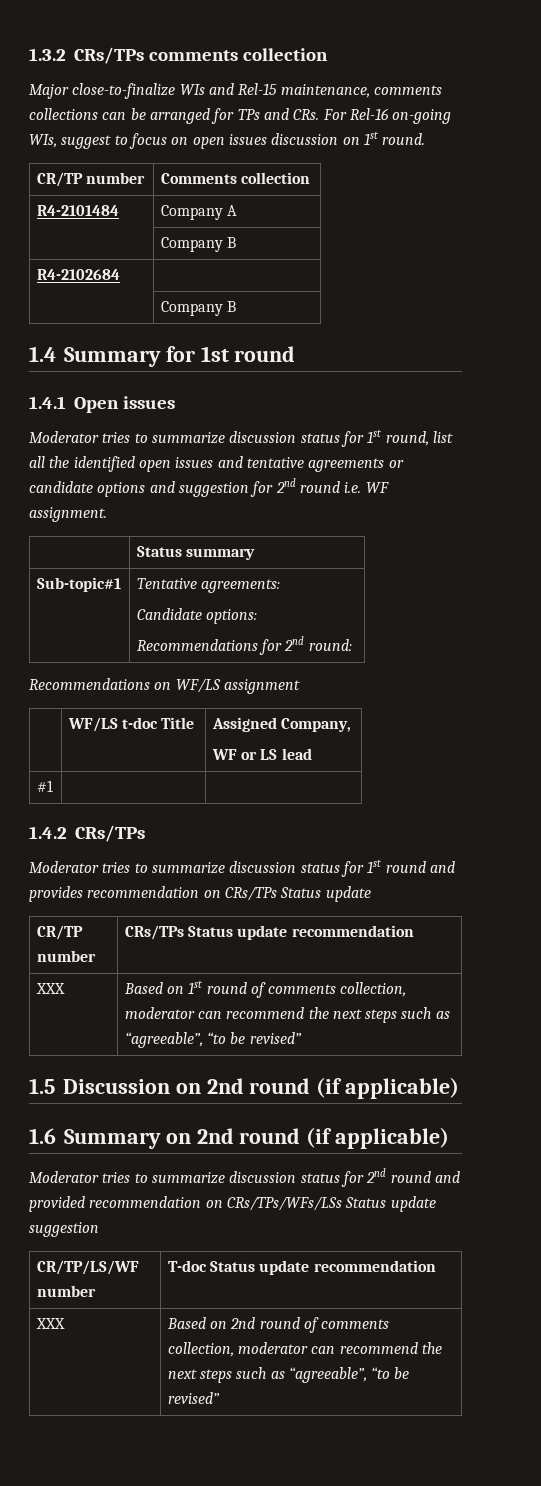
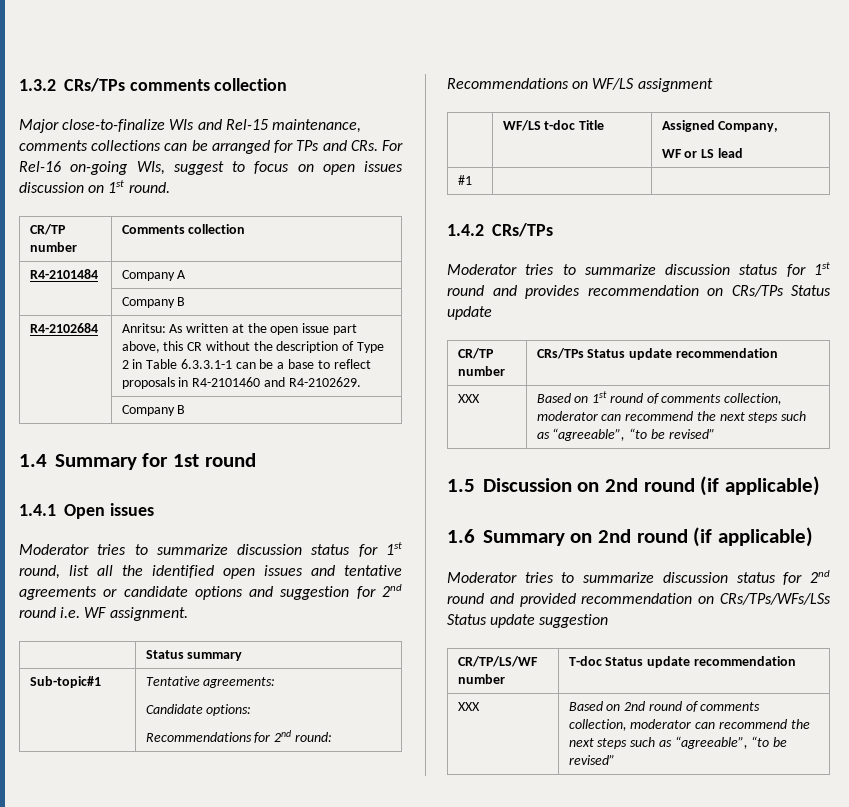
- R4-2102684 |
+ R4-2102684 | Anritsu: As written at the open issue part above, this CR without the description of Type 2 in Table 6.3.3.1-1 can be a base to reflect proposals in R4-2101460 and R4-2102629.

